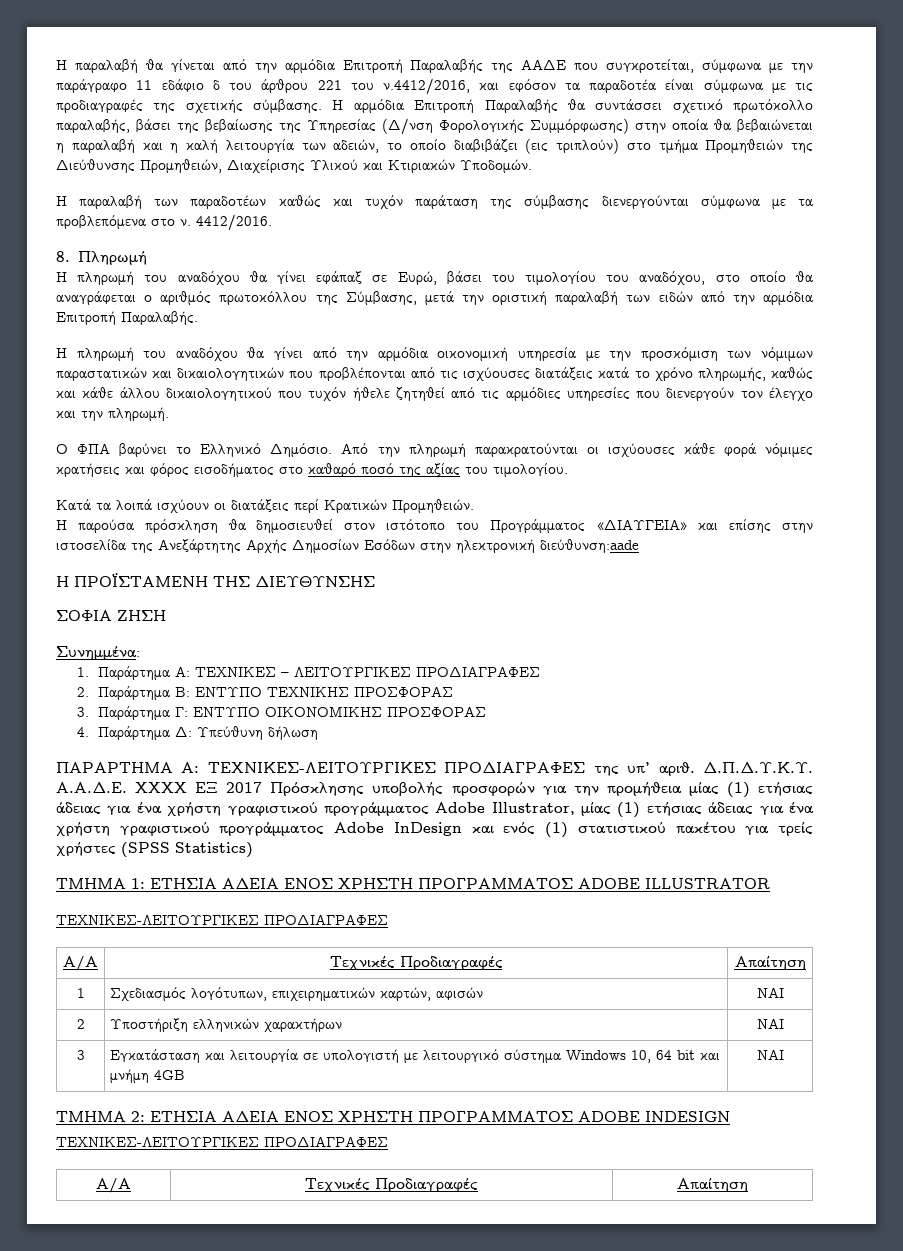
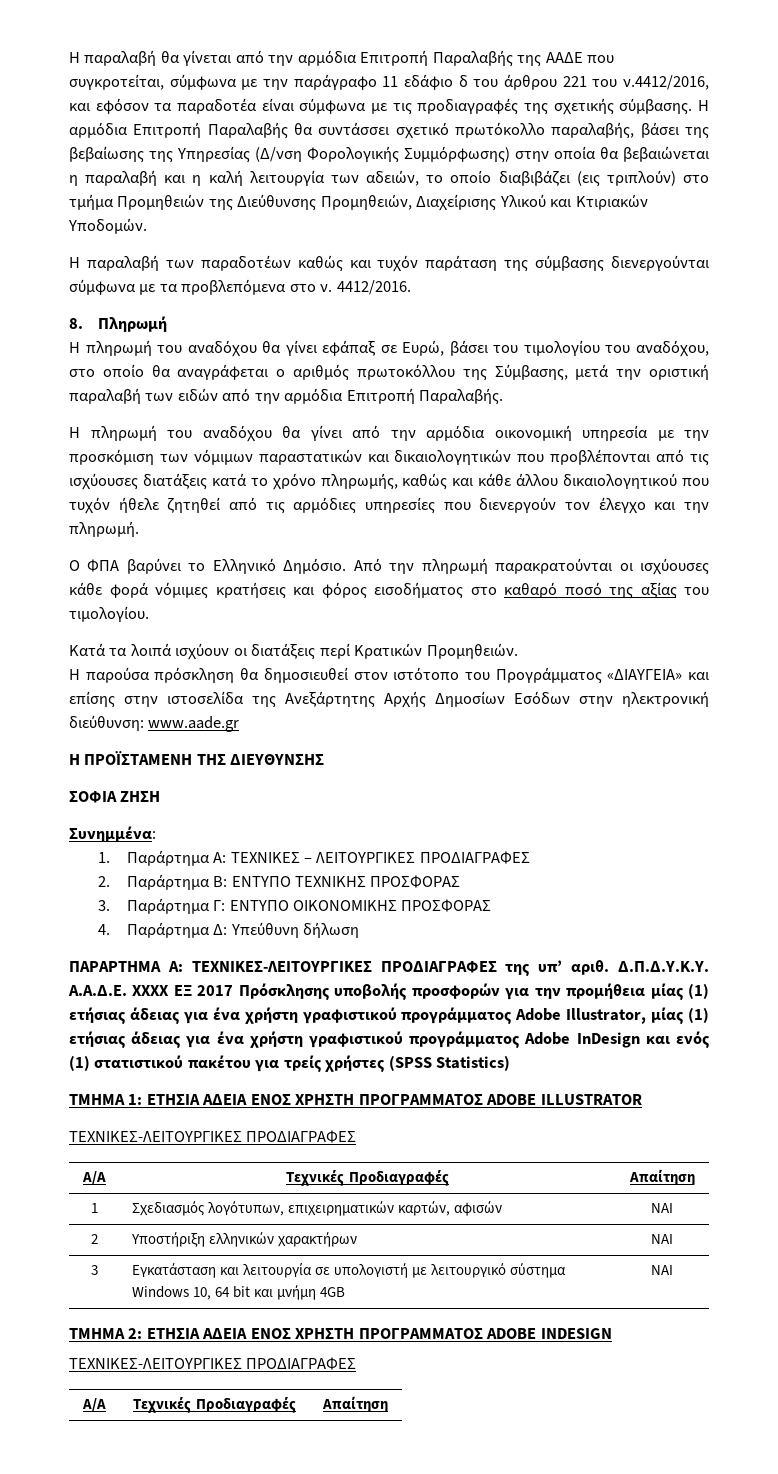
- Η παρούσα πρόσκληση θα δημοσιευθεί στον ιστότοπο του Προγράμματος «ΔΙΑΥΓΕΙΑ» και επίσης στην ιστοσελίδα της Ανεξάρτητης Αρχής Δημοσίων Εσόδων στην ηλεκτρονική διεύθυνση:aade
+ Η παρούσα πρόσκληση θα δημοσιευθεί στον ιστότοπο του Προγράμματος «ΔΙΑΥΓΕΙΑ» και επίσης στην ιστοσελίδα της Ανεξάρτητης Αρχής Δημοσίων Εσόδων στην ηλεκτρονική διεύθυνση: www.aade.gr

